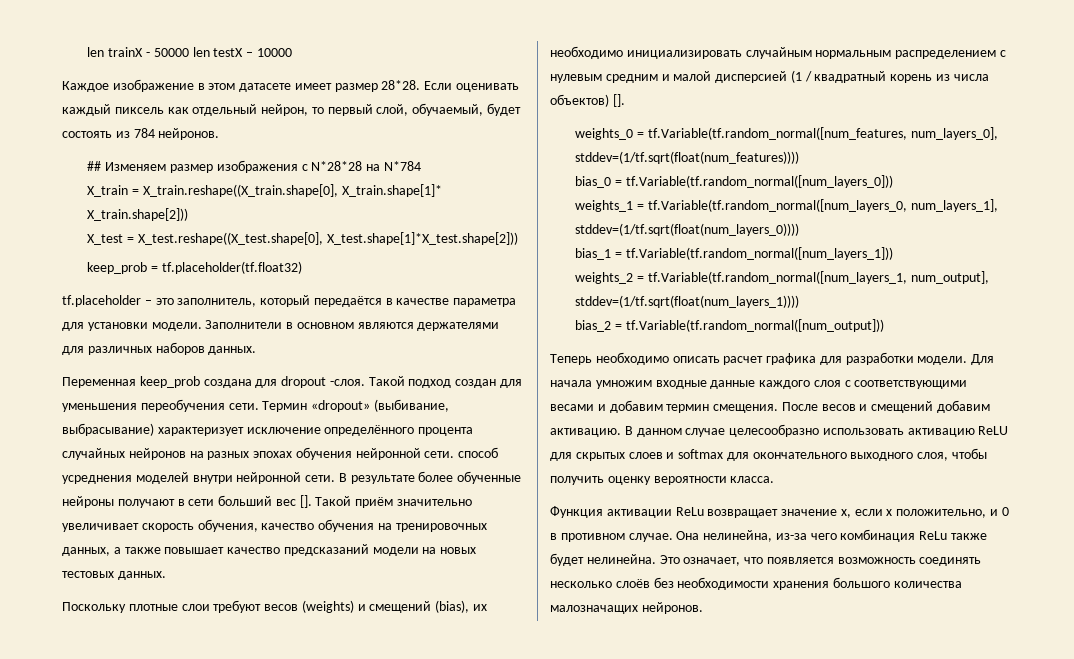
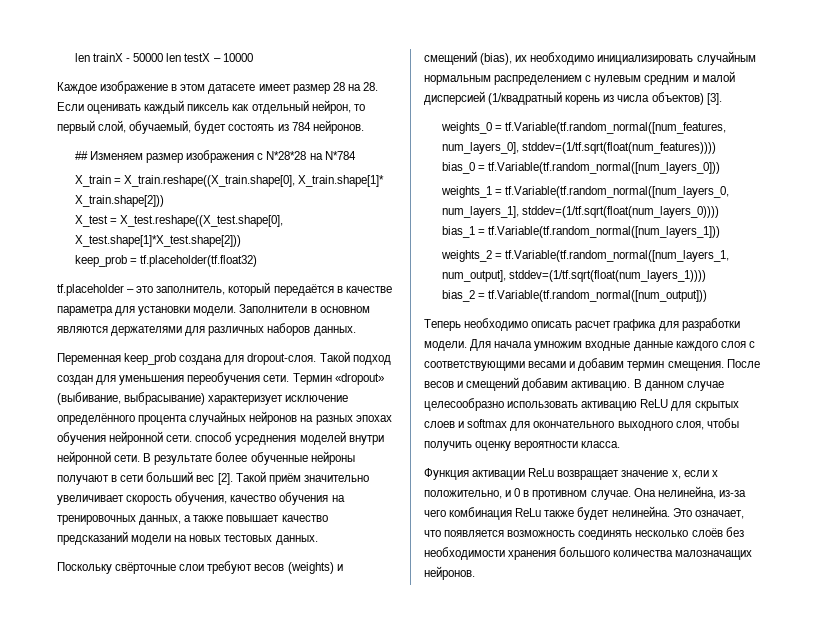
- Каждое изображение в этом датасете имеет размер 28*28. Если оценивать каждый пиксель как отдельный нейрон, то первый слой, обучаемый, будет состоять из 784 нейронов.
+ Каждое изображение в этом датасете имеет размер 28 на 28. Если оценивать каждый пиксель как отдельный нейрон, то первый слой, обучаемый, будет состоять из 784 нейронов.
- Переменная keep_prob создана для dropout -слоя.
+ Переменная keep_prob создана для dropout-слоя.
- В результате более обученные нейроны получают в сети больший вес [].
+ В результате более обученные нейроны получают в сети больший вес [2].
- Поскольку плотные слои требуют весов (weights) и смещений (bias), их необходимо инициализировать случайным нормальным распределением с нулевым средним и малой дисперсией (1 / квадратный корень из числа объектов) [].
+ Поскольку свёрточные слои требуют весов (weights) и смещений (bias), их необходимо инициализировать случайным нормальным распределением с нулевым средним и малой дисперсией (1/квадратный корень из числа объектов) [3].

